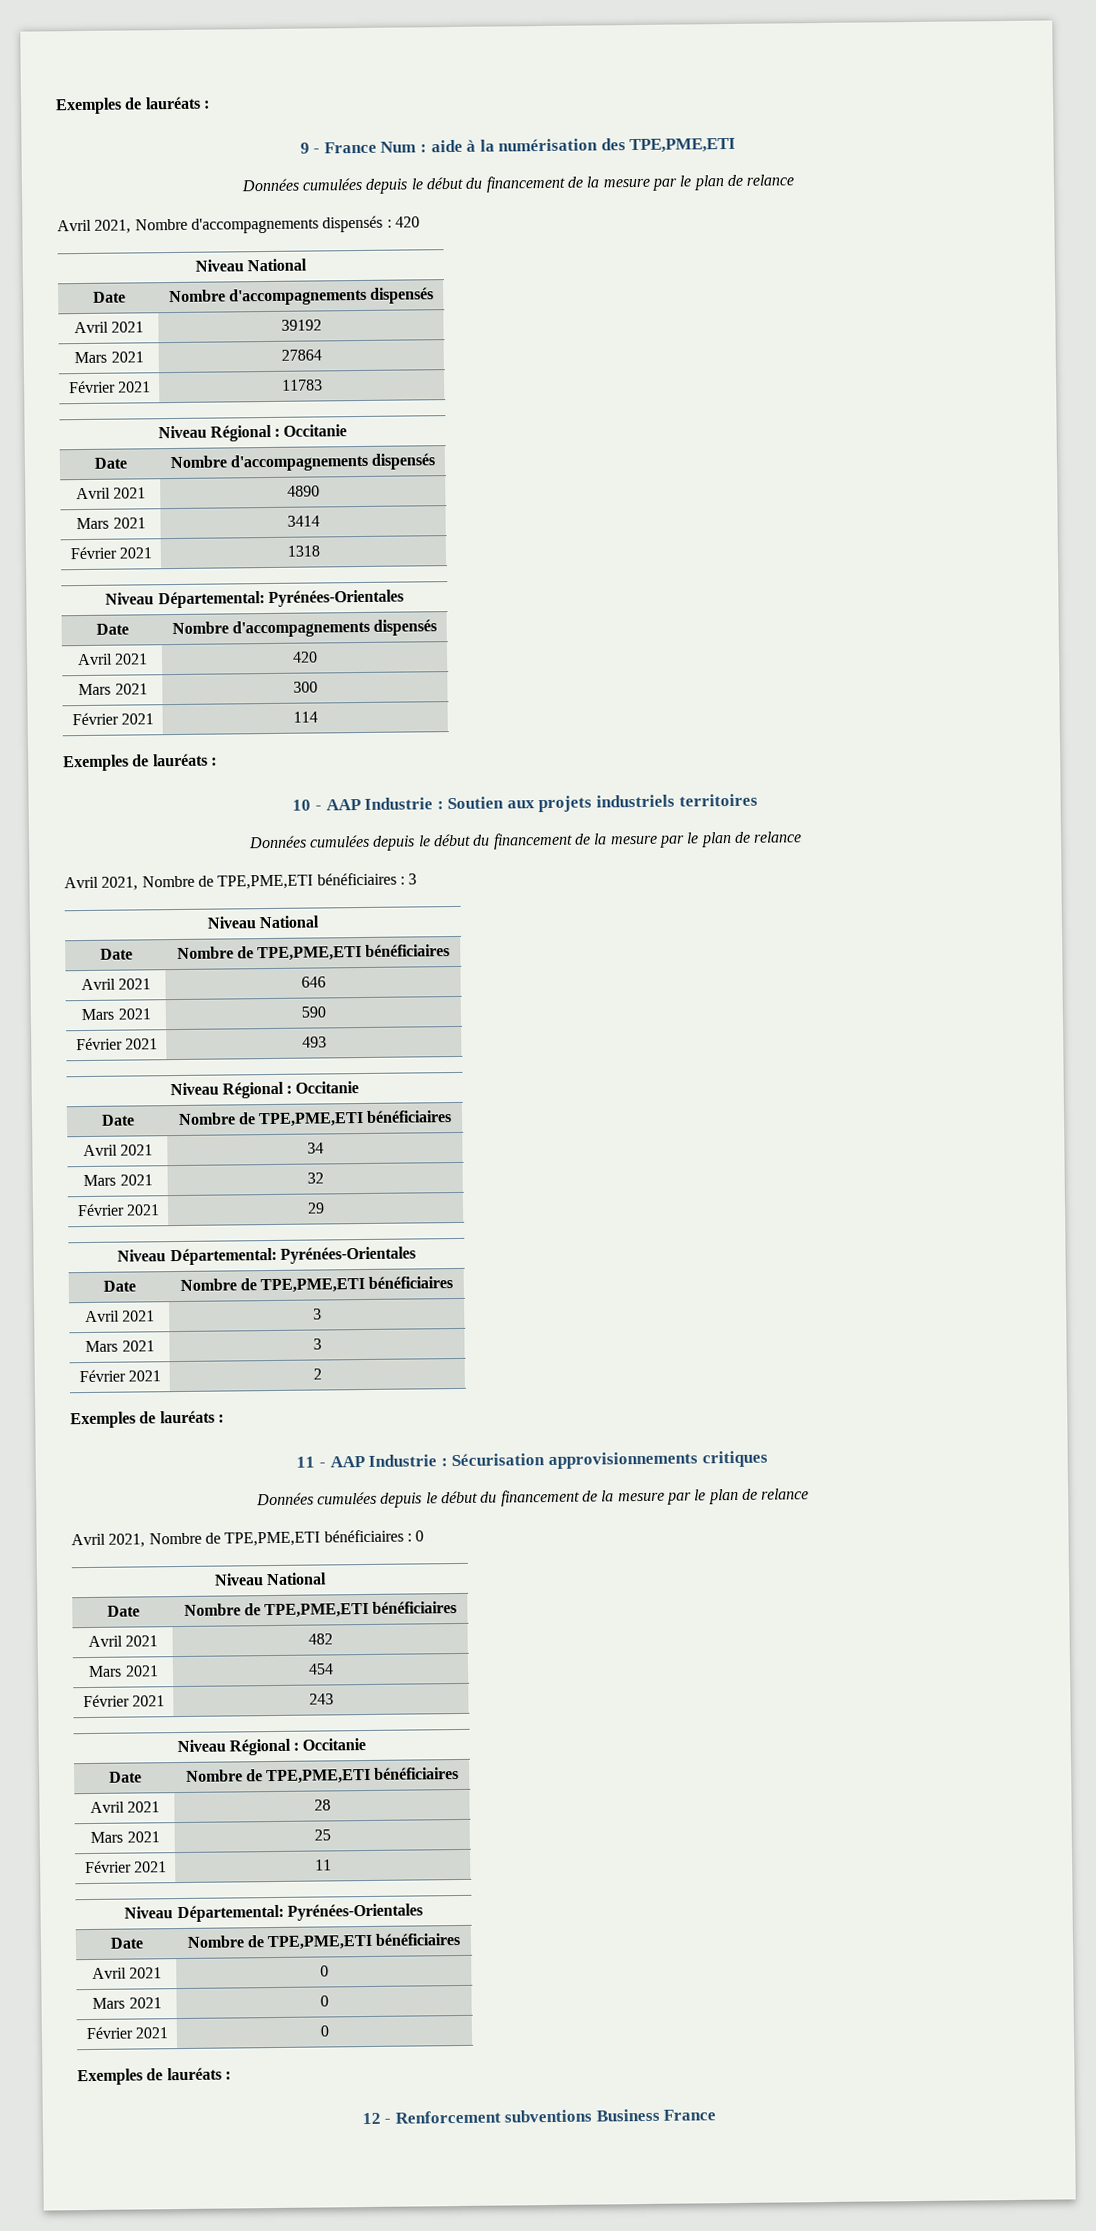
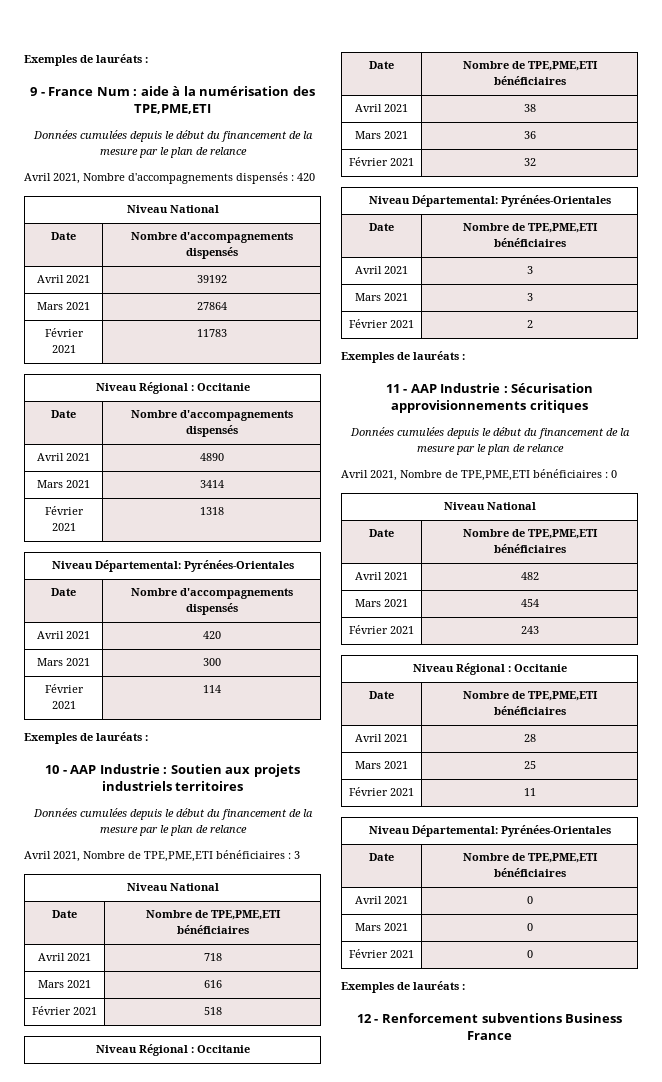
- Avril 2021 | 646
- Mars 2021 | 590
- Février 2021 | 493
+ Avril 2021 | 718
+ Mars 2021 | 616
+ Février 2021 | 518
- Avril 2021 | 34
- Mars 2021 | 32
- Février 2021 | 29
+ Avril 2021 | 38
+ Mars 2021 | 36
+ Février 2021 | 32

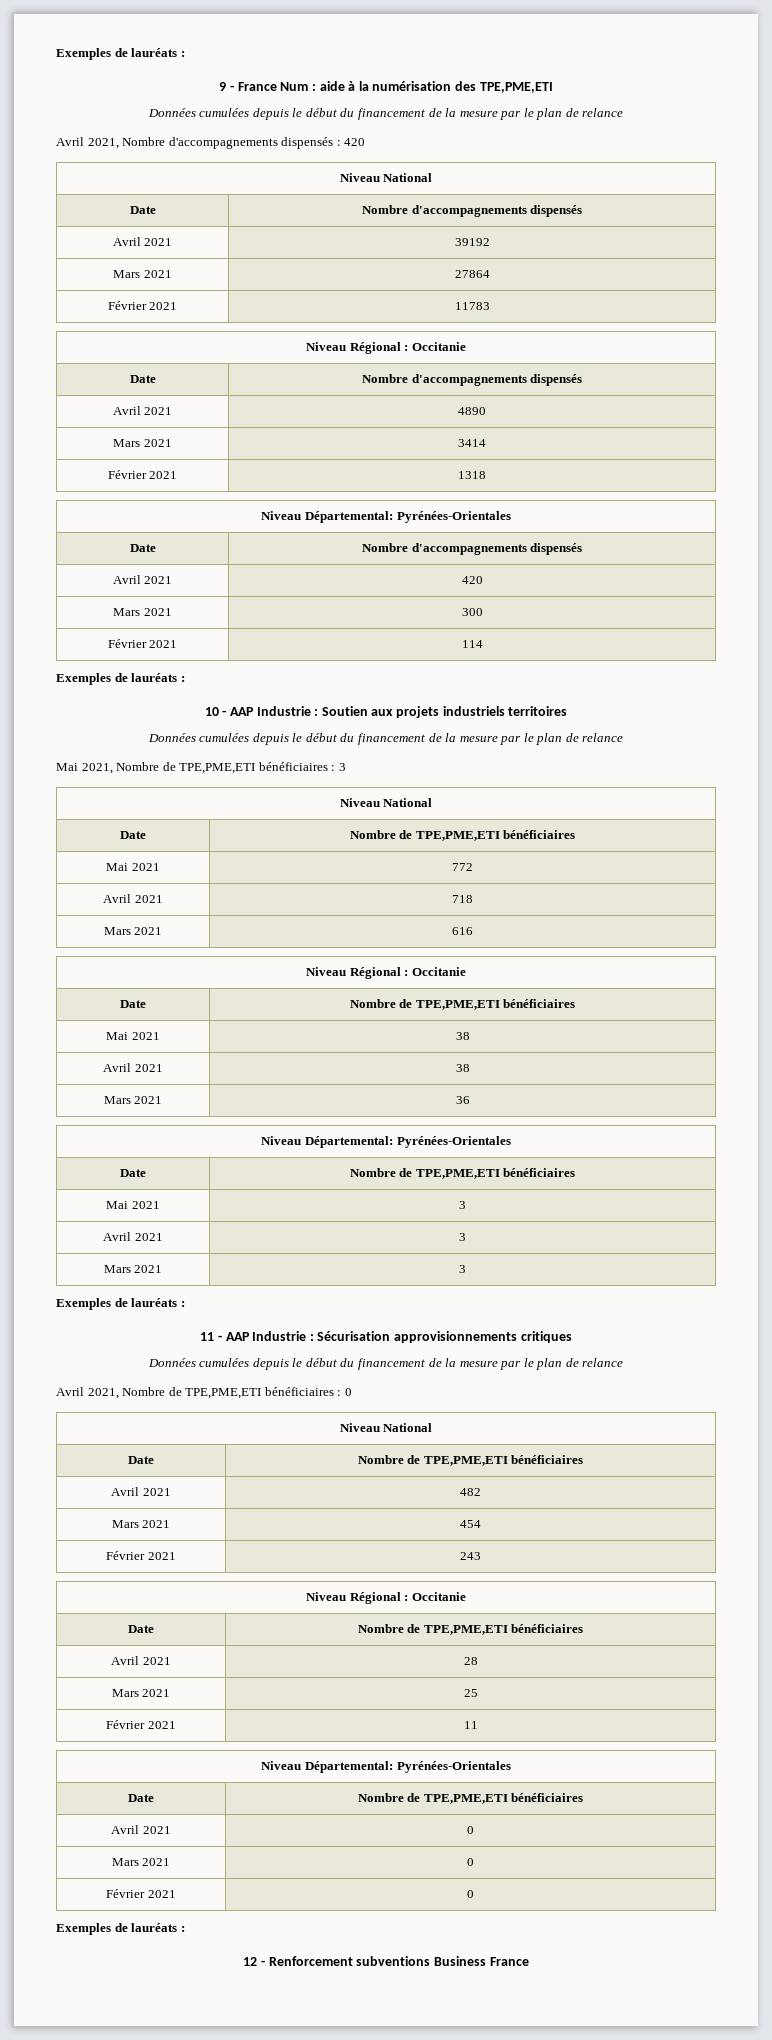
- Avril 2021, Nombre de TPE,PME,ETI bénéficiaires : 3
+ Mai 2021, Nombre de TPE,PME,ETI bénéficiaires : 3
+ Mai 2021 | 772
  Mars 2021 | 616
- Février 2021 | 518
  Niveau Régional : Occitanie
  Date | Nombre de TPE,PME,ETI bénéficiaires
+ Mai 2021 | 38
  Mars 2021 | 36
- Février 2021 | 32
  Niveau Départemental: Pyrénées-Orientales
  Date | Nombre de TPE,PME,ETI bénéficiaires
+ Mai 2021 | 3
- Février 2021 | 2

